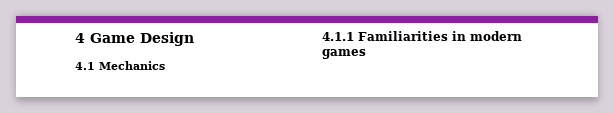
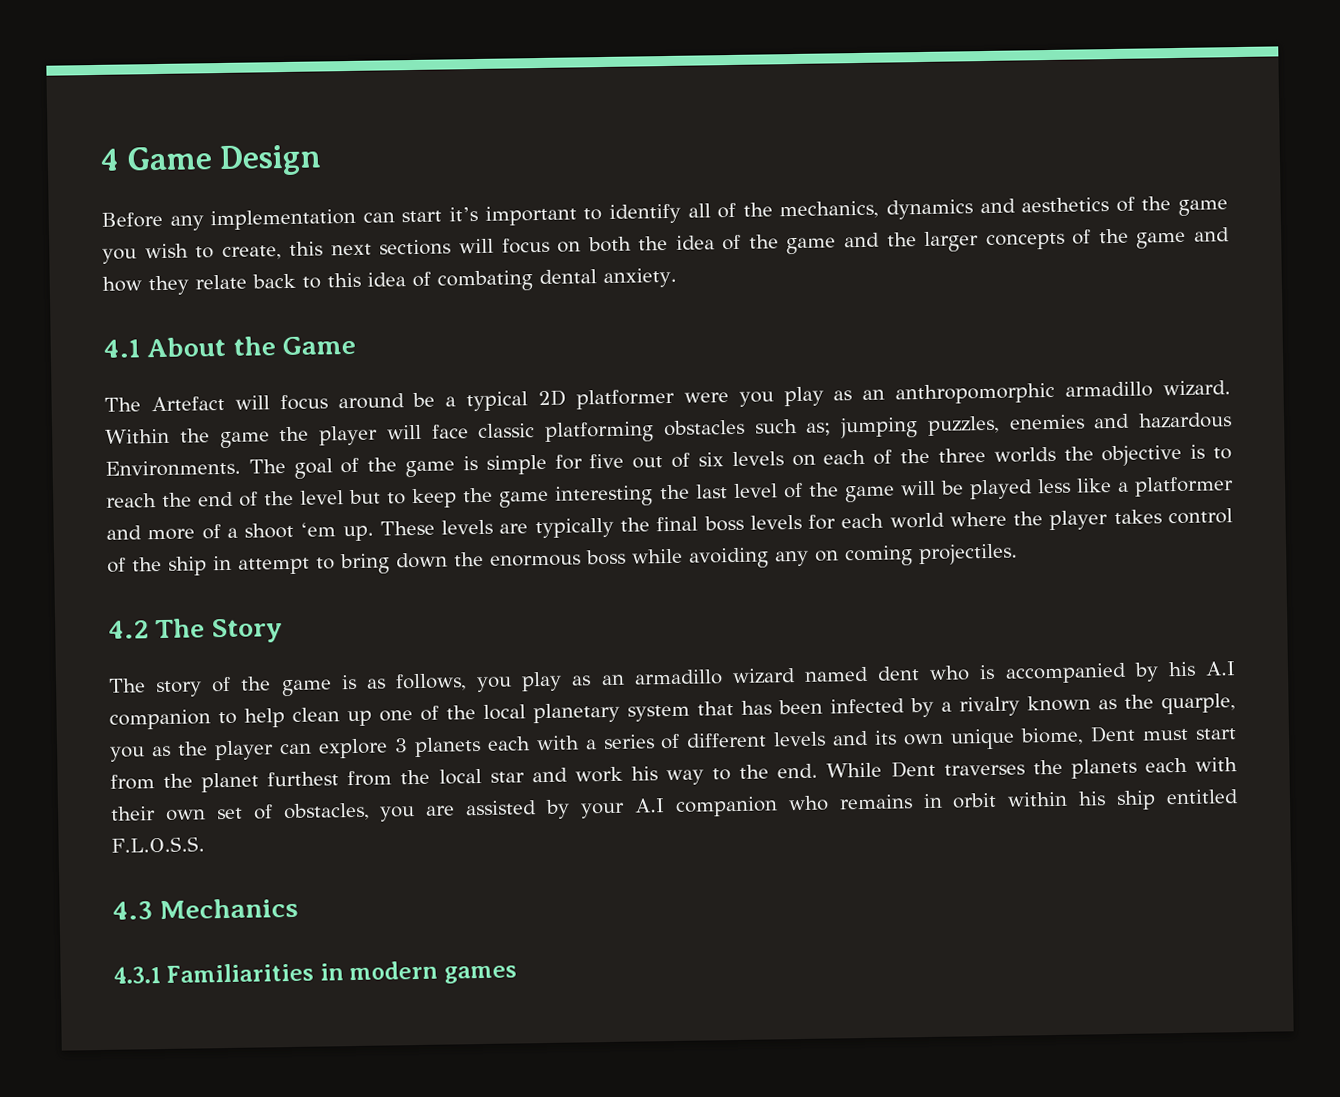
- 4.1 Mechanics
+ Before any implementation can start it’s important to identify all of the mechanics, dynamics and aesthetics of the game you wish to create, this next sections will focus on both the idea of the game and the larger concepts of the game and how they relate back to this idea of combating dental anxiety.
+ 4.1 About the Game
+ The Artefact will focus around be a typical 2D platformer were you play as an anthropomorphic armadillo wizard. Within the game the player will face classic platforming obstacles such as; jumping puzzles, enemies and hazardous Environments. The goal of the game is simple for five out of six levels on each of the three worlds the objective is to reach the end of the level but to keep the game interesting the last level of the game will be played less like a platformer and more of a shoot ‘em up. These levels are typically the final boss levels for each world where the player takes control of the ship in attempt to bring down the enormous boss while avoiding any on coming projectiles.
+ 4.2 The Story
+ The story of the game is as follows, you play as an armadillo wizard named dent who is accompanied by his A.I companion to help clean up one of the local planetary system that has been infected by a rivalry known as the quarple, you as the player can explore 3 planets each with a series of different levels and its own unique biome, Dent must start from the planet furthest from the local star and work his way to the end. While Dent traverses the planets each with their own set of obstacles, you are assisted by your A.I companion who remains in orbit within his ship entitled F.L.O.S.S.
+ 4.3 Mechanics
- 4.1.1 Familiarities in modern games
+ 4.3.1 Familiarities in modern games

